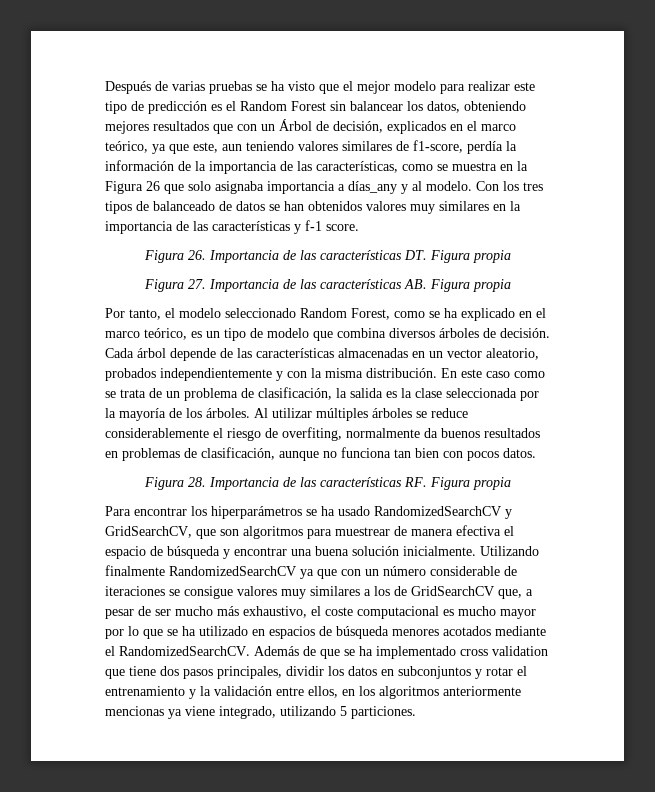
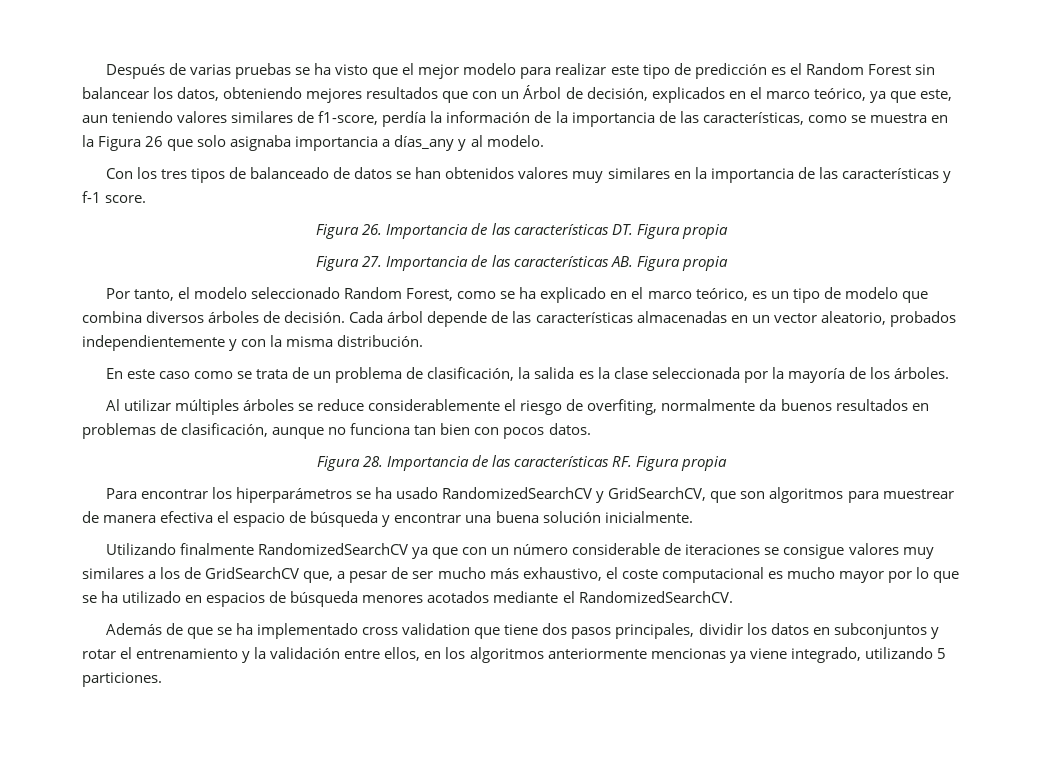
- Después de varias pruebas se ha visto que el mejor modelo para realizar este tipo de predicción es el Random Forest sin balancear los datos, obteniendo mejores resultados que con un Árbol de decisión, explicados en el marco teórico, ya que este, aun teniendo valores similares de f1-score, perdía la información de la importancia de las características, como se muestra en la Figura 26 que solo asignaba importancia a días_any y al modelo. Con los tres tipos de balanceado de datos se han obtenidos valores muy similares en la importancia de las características y f-1 score.
+ Después de varias pruebas se ha visto que el mejor modelo para realizar este tipo de predicción es el Random Forest sin balancear los datos, obteniendo mejores resultados que con un Árbol de decisión, explicados en el marco teórico, ya que este, aun teniendo valores similares de f1-score, perdía la información de la importancia de las características, como se muestra en la Figura 26 que solo asignaba importancia a días_any y al modelo.
+ Con los tres tipos de balanceado de datos se han obtenidos valores muy similares en la importancia de las características y f-1 score.
- Cada árbol depende de las características almacenadas en un vector aleatorio, probados independientemente y con la misma distribución. En este caso como se trata de un problema de clasificación, la salida es la clase seleccionada por la mayoría de los árboles. Al utilizar múltiples árboles se reduce considerablemente el riesgo de overfiting, normalmente da buenos resultados en problemas de clasificación, aunque no funciona tan bien con pocos datos.
+ Cada árbol depende de las características almacenadas en un vector aleatorio, probados independientemente y con la misma distribución.
+ En este caso como se trata de un problema de clasificación, la salida es la clase seleccionada por la mayoría de los árboles.
+ Al utilizar múltiples árboles se reduce considerablemente el riesgo de overfiting, normalmente da buenos resultados en problemas de clasificación, aunque no funciona tan bien con pocos datos.
- Para encontrar los hiperparámetros se ha usado RandomizedSearchCV y GridSearchCV, que son algoritmos para muestrear de manera efectiva el espacio de búsqueda y encontrar una buena solución inicialmente. Utilizando finalmente RandomizedSearchCV ya que con un número considerable de iteraciones se consigue valores muy similares a los de GridSearchCV que, a pesar de ser mucho más exhaustivo, el coste computacional es mucho mayor por lo que se ha utilizado en espacios de búsqueda menores acotados mediante el RandomizedSearchCV. Además de que se ha implementado cross validation que tiene dos pasos principales, dividir los datos en subconjuntos y rotar el entrenamiento y la validación entre ellos, en los algoritmos anteriormente mencionas ya viene integrado, utilizando 5 particiones.
+ Para encontrar los hiperparámetros se ha usado RandomizedSearchCV y GridSearchCV, que son algoritmos para muestrear de manera efectiva el espacio de búsqueda y encontrar una buena solución inicialmente.
+ Utilizando finalmente RandomizedSearchCV ya que con un número considerable de iteraciones se consigue valores muy similares a los de GridSearchCV que, a pesar de ser mucho más exhaustivo, el coste computacional es mucho mayor por lo que se ha utilizado en espacios de búsqueda menores acotados mediante el RandomizedSearchCV.
+ Además de que se ha implementado cross validation que tiene dos pasos principales, dividir los datos en subconjuntos y rotar el entrenamiento y la validación entre ellos, en los algoritmos anteriormente mencionas ya viene integrado, utilizando 5 particiones.

